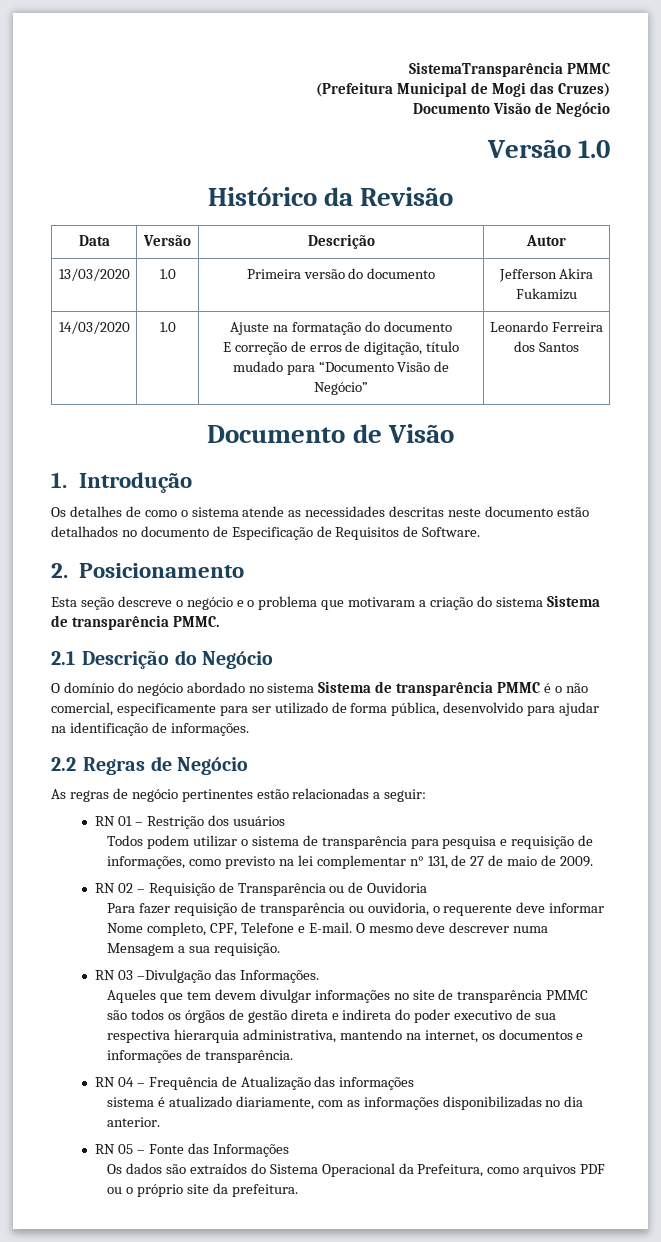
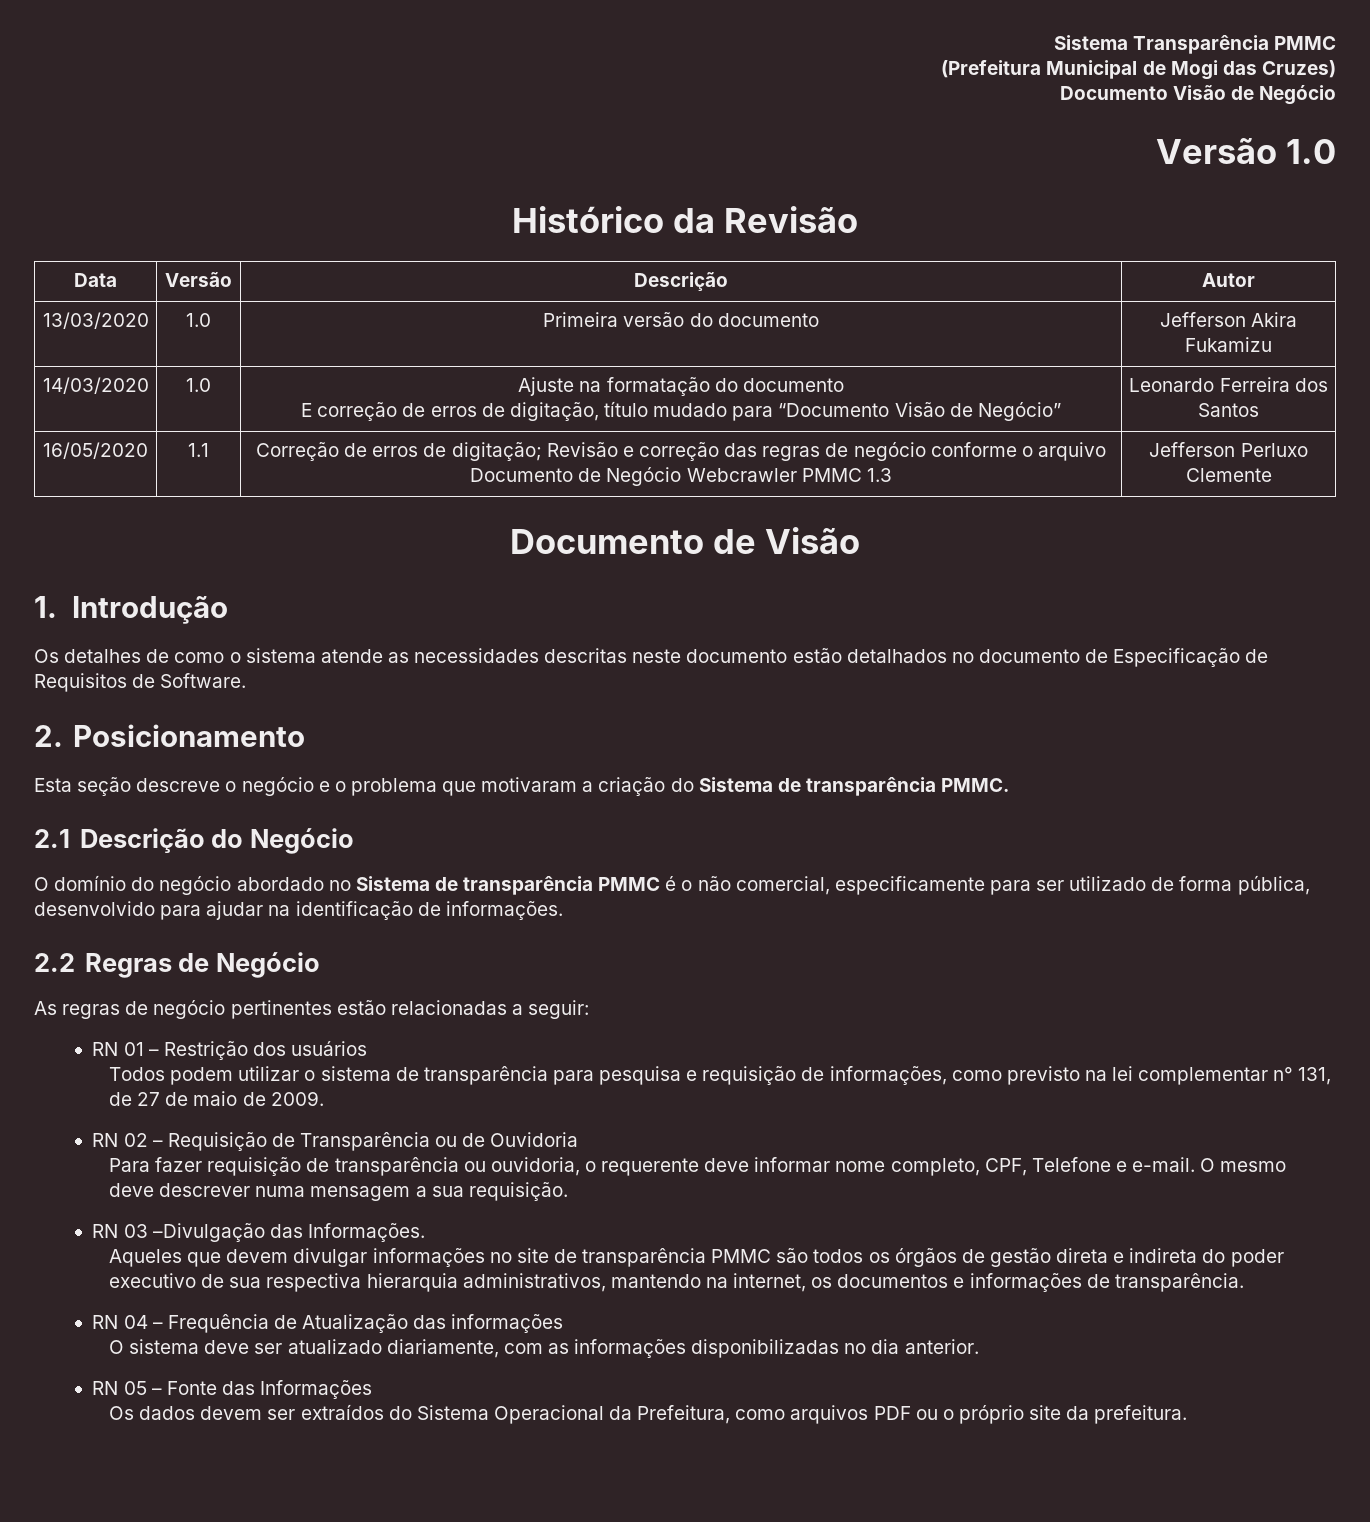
- SistemaTransparência PMMC
+ Sistema Transparência PMMC
+ 16/05/2020 | 1.1 | Correção de erros de digitação; Revisão e correção das regras de negócio conforme o arquivo Documento de Negócio Webcrawler PMMC 1.3 | Jefferson Perluxo Clemente
- Esta seção descreve o negócio e o problema que motivaram a criação do sistema Sistema de transparência PMMC.
+ Esta seção descreve o negócio e o problema que motivaram a criação do Sistema de transparência PMMC.
- O domínio do negócio abordado no sistema Sistema de transparência PMMC é o não comercial, especificamente para ser utilizado de forma pública, desenvolvido para ajudar na identificação de informações.
+ O domínio do negócio abordado no Sistema de transparência PMMC é o não comercial, especificamente para ser utilizado de forma pública, desenvolvido para ajudar na identificação de informações.
- Para fazer requisição de transparência ou ouvidoria, o requerente deve informar Nome completo, CPF, Telefone e E-mail.
+ Para fazer requisição de transparência ou ouvidoria, o requerente deve informar nome completo, CPF, Telefone e e-mail.
- O mesmo deve descrever numa Mensagem a sua requisição.
+ O mesmo deve descrever numa mensagem a sua requisição.
- Aqueles que tem devem divulgar informações no site de transparência PMMC são todos os órgãos de gestão direta e indireta do poder executivo de sua respectiva hierarquia administrativa, mantendo na internet, os documentos e informações de transparência.
+ Aqueles que devem divulgar informações no site de transparência PMMC são todos os órgãos de gestão direta e indireta do poder executivo de sua respectiva hierarquia administrativos, mantendo na internet, os documentos e informações de transparência.
- sistema é atualizado diariamente, com as informações disponibilizadas no dia anterior.
+ O sistema deve ser atualizado diariamente, com as informações disponibilizadas no dia anterior.
- Os dados são extraídos do Sistema Operacional da Prefeitura, como arquivos PDF ou o próprio site da prefeitura.
+ Os dados devem ser extraídos do Sistema Operacional da Prefeitura, como arquivos PDF ou o próprio site da prefeitura.

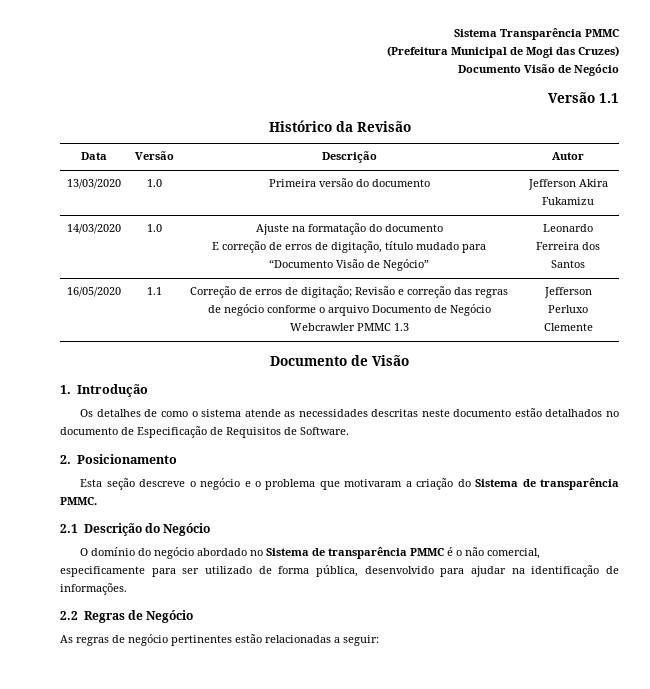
- Versão 1.0
+ Versão 1.1
- RN 01 – Restrição dos usuários
- Todos podem utilizar o sistema de transparência para pesquisa e requisição de informações, como previsto na lei complementar n° 131, de 27 de maio de 2009.
- RN 02 – Requisição de Transparência ou de Ouvidoria
- Para fazer requisição de transparência ou ouvidoria, o requerente deve informar nome completo, CPF, Telefone e e-mail. O mesmo deve descrever numa mensagem a sua requisição.
- RN 03 –Divulgação das Informações.
- Aqueles que devem divulgar informações no site de transparência PMMC são todos os órgãos de gestão direta e indireta do poder executivo de sua respectiva hierarquia administrativos, mantendo na internet, os documentos e informações de transparência.
- RN 04 – Frequência de Atualização das informações
- O sistema deve ser atualizado diariamente, com as informações disponibilizadas no dia anterior.
- RN 05 – Fonte das Informações
- Os dados devem ser extraídos do Sistema Operacional da Prefeitura, como arquivos PDF ou o próprio site da prefeitura.

